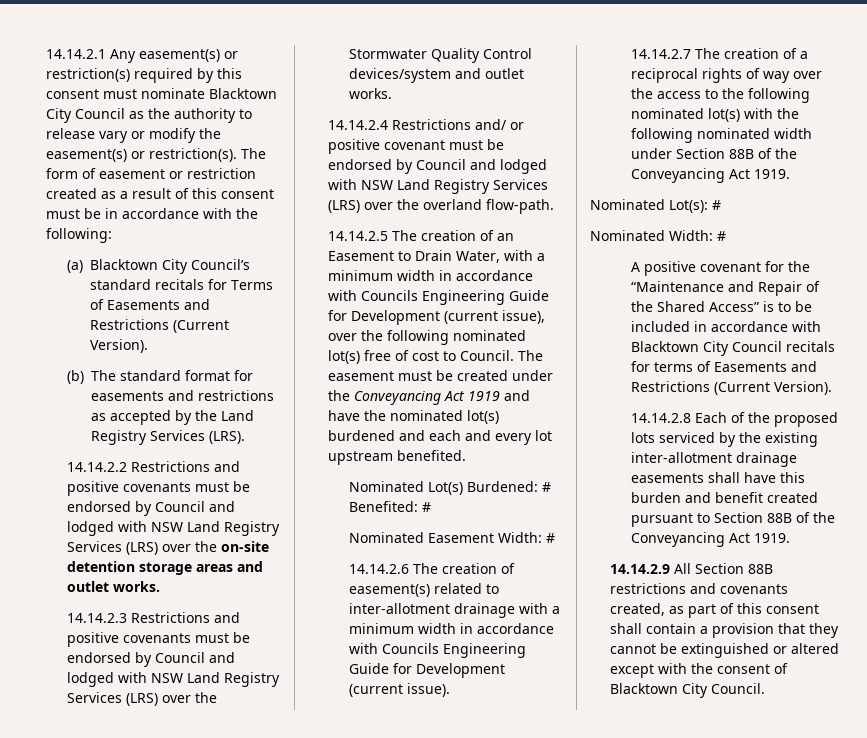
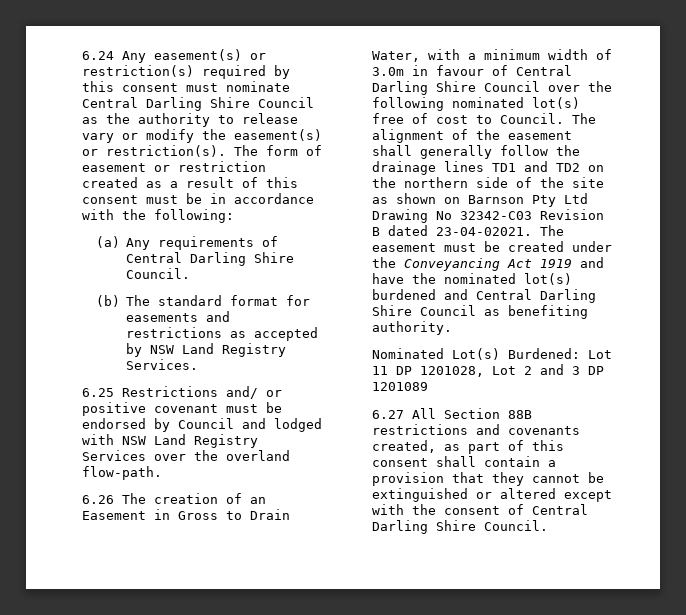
- 14.14.2.1 Any easement(s) or restriction(s) required by this consent must nominate Blacktown City Council as the authority to release vary or modify the easement(s) or restriction(s).
+ 6.24 Any easement(s) or restriction(s) required by this consent must nominate Central Darling Shire Council as the authority to release vary or modify the easement(s) or restriction(s).
- (a) Blacktown City Council’s standard recitals for Terms of Easements and Restrictions (Current Version).
+ (a) Any requirements of Central Darling Shire Council.
- (b) The standard format for easements and restrictions as accepted by the Land Registry Services (LRS).
- 14.14.2.2 Restrictions and positive covenants must be endorsed by Council and lodged with NSW Land Registry Services (LRS) over the on-site detention storage areas and outlet works.
- 14.14.2.3 Restrictions and positive covenants must be endorsed by Council and lodged with NSW Land Registry Services (LRS) over the Stormwater Quality Control devices/system and outlet works.
- 14.14.2.4 Restrictions and/ or positive covenant must be endorsed by Council and lodged with NSW Land Registry Services (LRS) over the overland flow-path.
+ (b) The standard format for easements and restrictions as accepted by NSW Land Registry Services.
+ 6.25 Restrictions and/ or positive covenant must be endorsed by Council and lodged with NSW Land Registry Services over the overland flow-path.
- 14.14.2.5 The creation of an Easement to Drain Water, with a minimum width in accordance with Councils Engineering Guide for Development (current issue), over the following nominated lot(s) free of cost to Council.
+ 6.26 The creation of an Easement in Gross to Drain Water, with a minimum width of 3.0m in favour of Central Darling Shire Council over the following nominated lot(s) free of cost to Council.
- The easement must be created under the Conveyancing Act 1919 and have the nominated lot(s) burdened and each and every lot upstream benefited.
- Nominated Lot(s) Burdened: # Benefited: #
- Nominated Easement Width: #
- 14.14.2.6 The creation of easement(s) related to inter-allotment drainage with a minimum width in accordance with Councils Engineering Guide for Development (current issue).
- 14.14.2.7 The creation of a reciprocal rights of way over the access to the following nominated lot(s) with the following nominated width under Section 88B of the Conveyancing Act 1919.
- Nominated Lot(s): #
- Nominated Width: #
- A positive covenant for the “Maintenance and Repair of the Shared Access” is to be included in accordance with Blacktown City Council recitals for terms of Easements and Restrictions (Current Version).
- 14.14.2.8 Each of the proposed lots serviced by the existing inter-allotment drainage easements shall have this burden and benefit created pursuant to Section 88B of the Conveyancing Act 1919.
- 14.14.2.9 All Section 88B restrictions and covenants created, as part of this consent shall contain a provision that they cannot be extinguished or altered except with the consent of Blacktown City Council.
+ The alignment of the easement shall generally follow the drainage lines TD1 and TD2 on the northern side of the site as shown on Barnson Pty Ltd Drawing No 32342-C03 Revision B dated 23-04-02021. The easement must be created under the Conveyancing Act 1919 and have the nominated lot(s) burdened and Central Darling Shire Council as benefiting authority.
+ Nominated Lot(s) Burdened: Lot 11 DP 1201028, Lot 2 and 3 DP 1201089
+ 6.27 All Section 88B restrictions and covenants created, as part of this consent shall contain a provision that they cannot be extinguished or altered except with the consent of Central Darling Shire Council.

